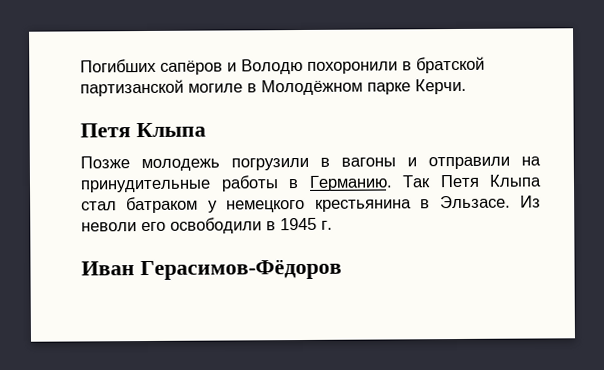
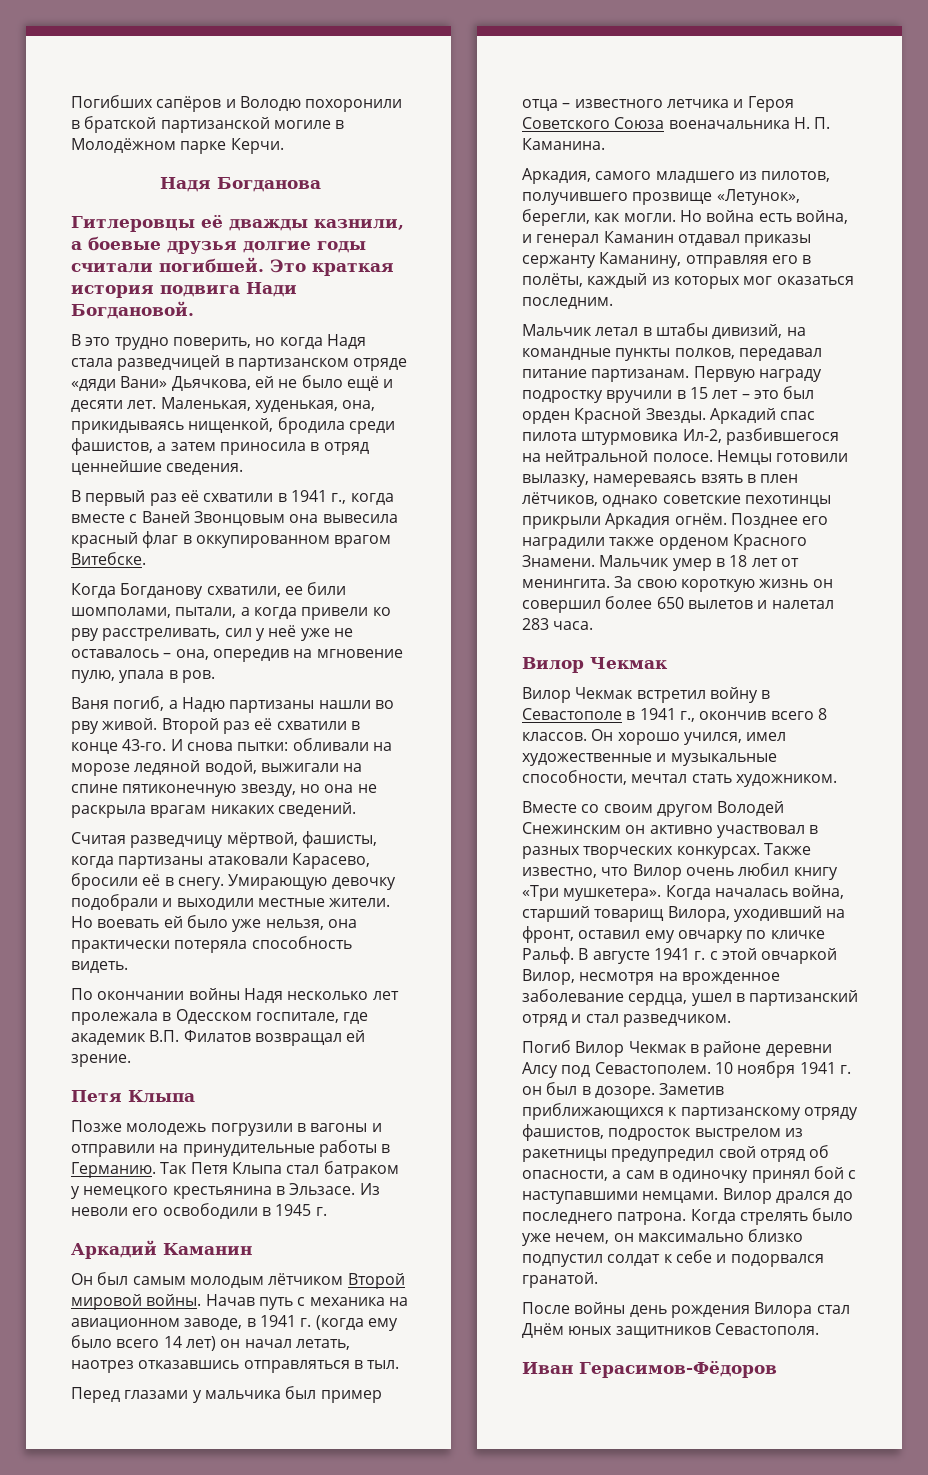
+ Надя Богданова
+ Гитлеровцы её дважды казнили, а боевые друзья долгие годы считали погибшей. Это краткая история подвига Нади Богдановой.
+ В это трудно поверить, но когда Надя стала разведчицей в партизанском отряде «дяди Вани» Дьячкова, ей не было ещё и десяти лет. Маленькая, худенькая, она, прикидываясь нищенкой, бродила среди фашистов, а затем приносила в отряд ценнейшие сведения.
+ В первый раз её схватили в 1941 г., когда вместе с Ваней Звонцовым она вывесила красный флаг в оккупированном врагом Витебске.
+ Когда Богданову схватили, ее били шомполами, пытали, а когда привели ко рву расстреливать, сил у неё уже не оставалось – она, опередив на мгновение пулю, упала в ров.
+ Ваня погиб, а Надю партизаны нашли во рву живой. Второй раз её схватили в конце 43-го. И снова пытки: обливали на морозе ледяной водой, выжигали на спине пятиконечную звезду, но она не раскрыла врагам никаких сведений.
+ Считая разведчицу мёртвой, фашисты, когда партизаны атаковали Карасево, бросили её в снегу. Умирающую девочку подобрали и выходили местные жители. Но воевать ей было уже нельзя, она практически потеряла способность видеть.
+ По окончании войны Надя несколько лет пролежала в Одесском госпитале, где академик В.П. Филатов возвращал ей зрение.
+ Аркадий Каманин
+ Он был самым молодым лётчиком Второй мировой войны. Начав путь с механика на авиационном заводе, в 1941 г. (когда ему было всего 14 лет) он начал летать, наотрез отказавшись отправляться в тыл.
+ Перед глазами у мальчика был пример отца – известного летчика и Героя Советского Союза военачальника Н. П. Каманина.
+ Аркадия, самого младшего из пилотов, получившего прозвище «Летунок», берегли, как могли. Но война есть война, и генерал Каманин отдавал приказы сержанту Каманину, отправляя его в полёты, каждый из которых мог оказаться последним.
+ Мальчик летал в штабы дивизий, на командные пункты полков, передавал питание партизанам. Первую награду подростку вручили в 15 лет – это был орден Красной Звезды. Аркадий спас пилота штурмовика Ил-2, разбившегося на нейтральной полосе. Немцы готовили вылазку, намереваясь взять в плен лётчиков, однако советские пехотинцы прикрыли Аркадия огнём. Позднее его наградили также орденом Красного Знамени. Мальчик умер в 18 лет от менингита. За свою короткую жизнь он совершил более 650 вылетов и налетал 283 часа.
+ Вилор Чекмак
+ Вилор Чекмак встретил войну в Севастополе в 1941 г., окончив всего 8 классов. Он хорошо учился, имел художественные и музыкальные способности, мечтал стать художником.
+ Вместе со своим другом Володей Снежинским он активно участвовал в разных творческих конкурсах. Также известно, что Вилор очень любил книгу «Три мушкетера». Когда началась война, старший товарищ Вилора, уходивший на фронт, оставил ему овчарку по кличке Ральф. В августе 1941 г. с этой овчаркой Вилор, несмотря на врожденное заболевание сердца, ушел в партизанский отряд и стал разведчиком.
+ Погиб Вилор Чекмак в районе деревни Алсу под Севастополем. 10 ноября 1941 г. он был в дозоре. Заметив приближающихся к партизанскому отряду фашистов, подросток выстрелом из ракетницы предупредил свой отряд об опасности, а сам в одиночку принял бой с наступавшими немцами. Вилор дрался до последнего патрона. Когда стрелять было уже нечем, он максимально близко подпустил солдат к себе и подорвался гранатой.
+ После войны день рождения Вилора стал Днём юных защитников Севастополя.

